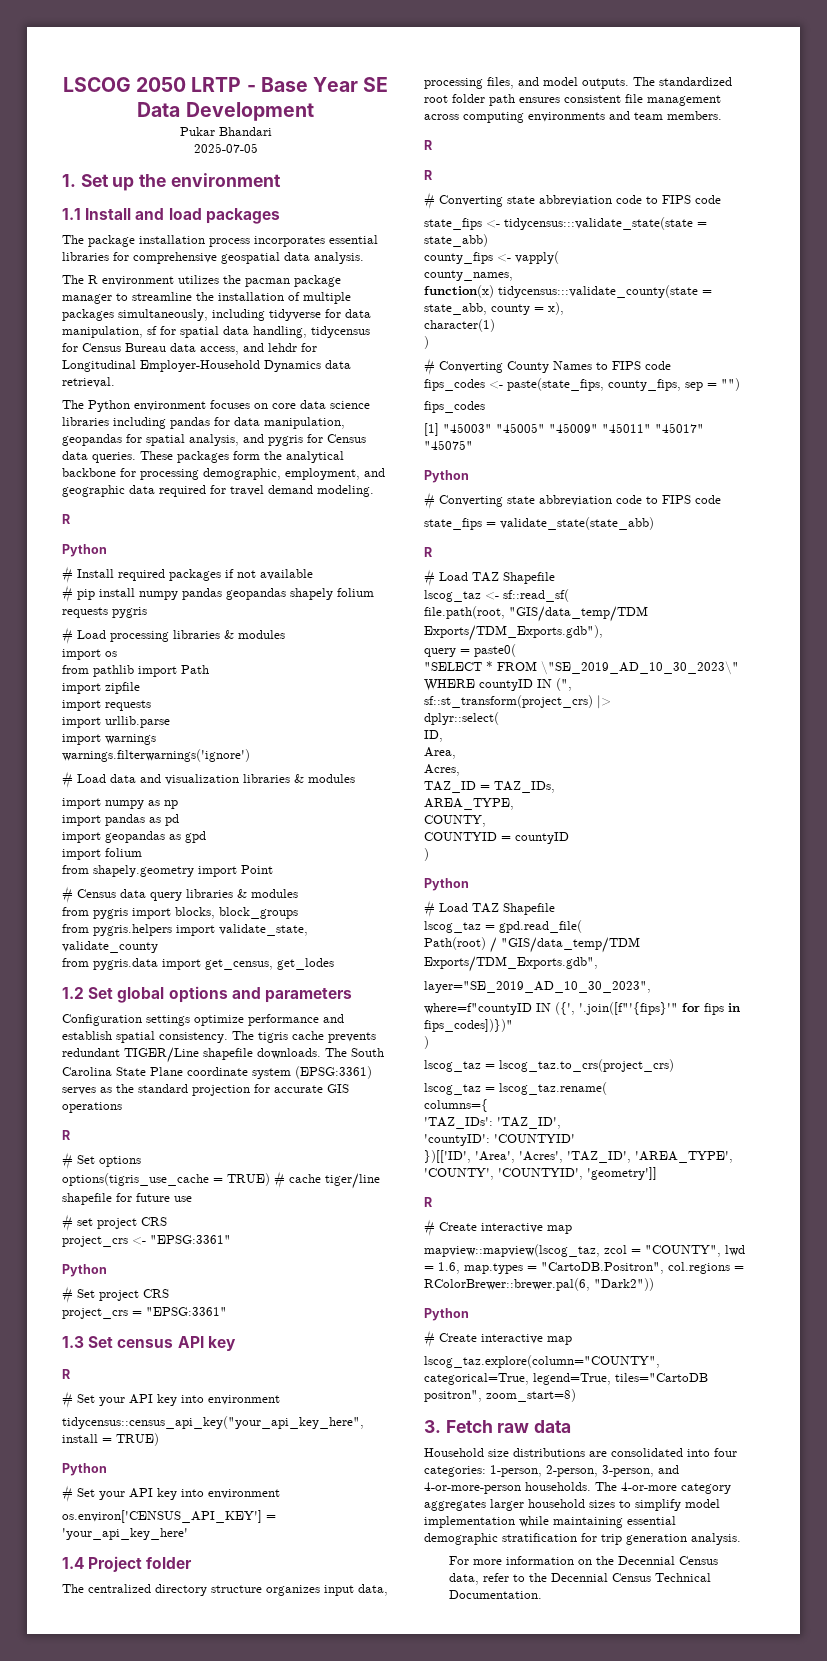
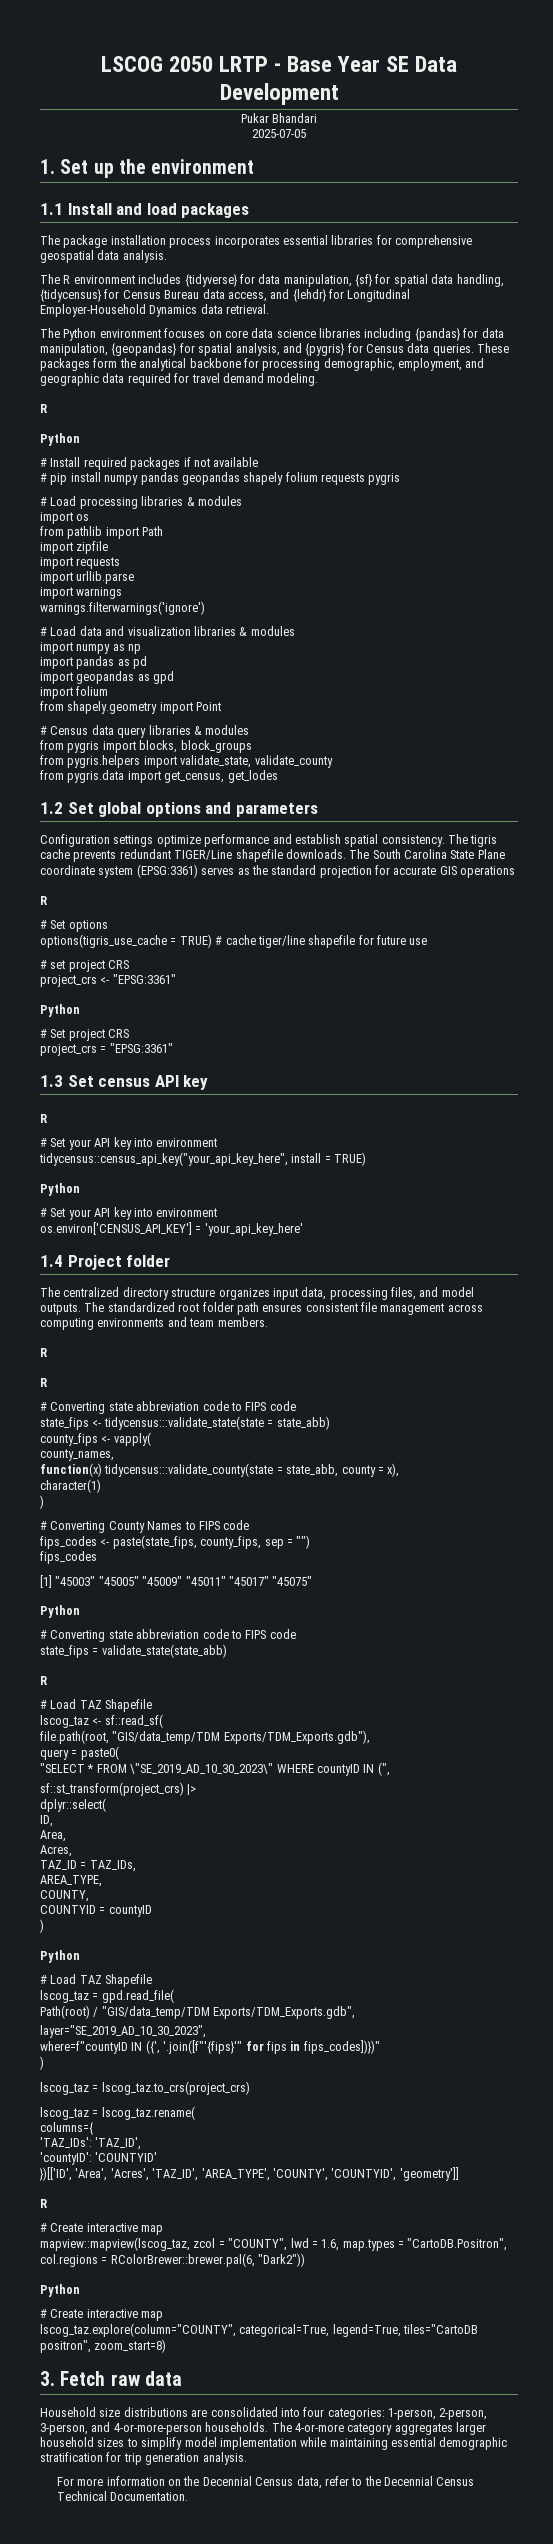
- The R environment utilizes the pacman package manager to streamline the installation of multiple packages simultaneously, including tidyverse for data manipulation, sf for spatial data handling, tidycensus for Census Bureau data access, and lehdr for Longitudinal Employer-Household Dynamics data retrieval.
+ The R environment includes {tidyverse} for data manipulation, {sf} for spatial data handling, {tidycensus} for Census Bureau data access, and {lehdr} for Longitudinal Employer-Household Dynamics data retrieval.
- The Python environment focuses on core data science libraries including pandas for data manipulation, geopandas for spatial analysis, and pygris for Census data queries.
+ The Python environment focuses on core data science libraries including {pandas} for data manipulation, {geopandas} for spatial analysis, and {pygris} for Census data queries.

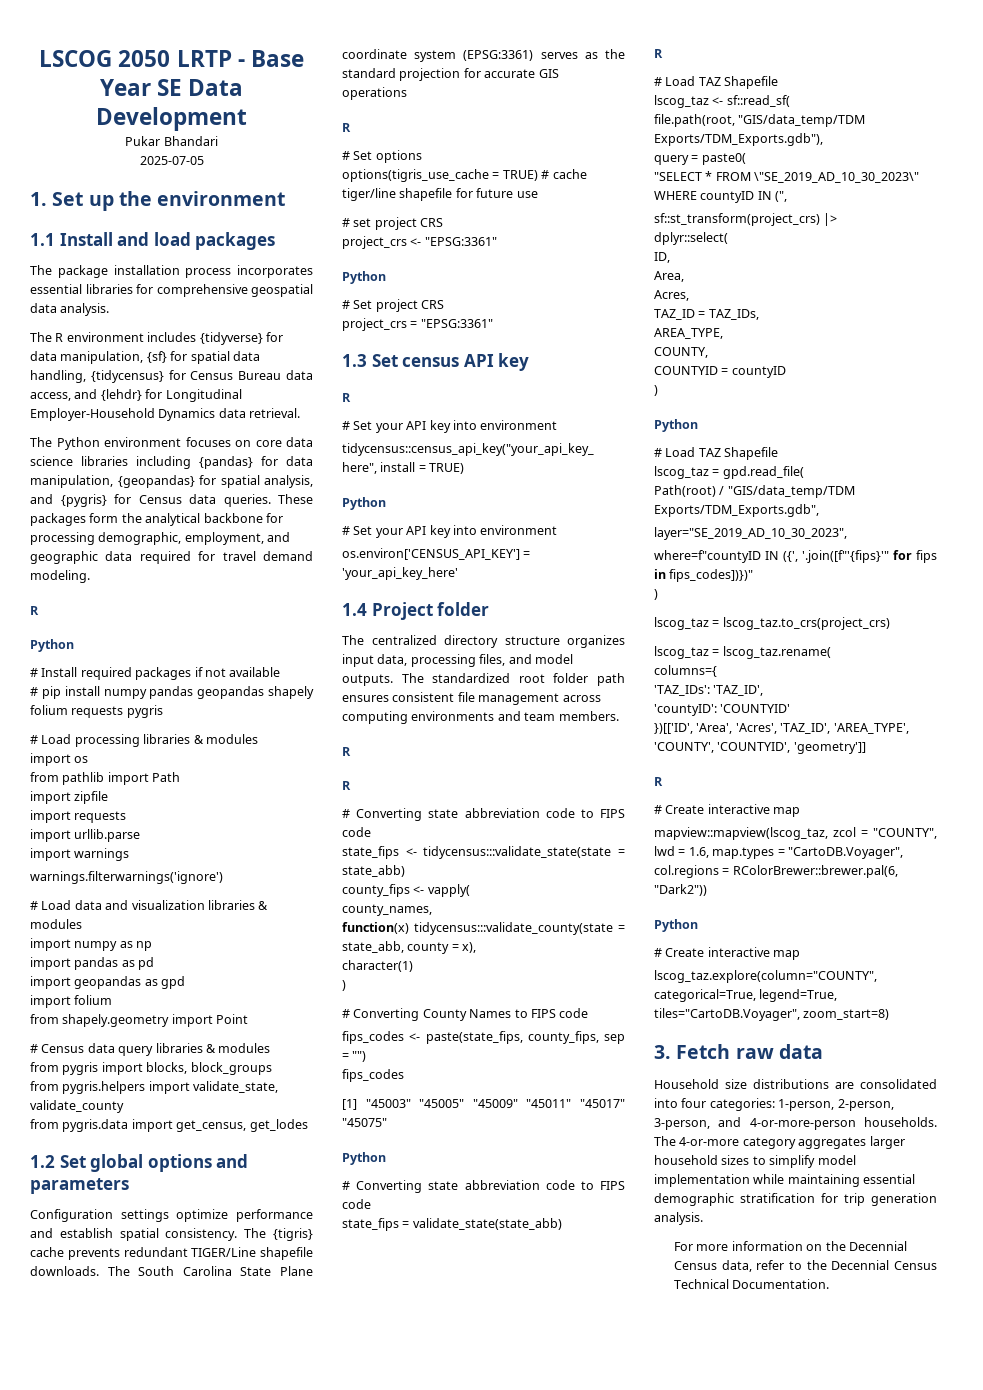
- The tigris cache prevents redundant TIGER/Line shapefile downloads.
+ The {tigris} cache prevents redundant TIGER/Line shapefile downloads.
- mapview::mapview(lscog_taz, zcol = "COUNTY", lwd = 1.6, map.types = "CartoDB.Positron", col.regions = RColorBrewer::brewer.pal(6, "Dark2"))
+ mapview::mapview(lscog_taz, zcol = "COUNTY", lwd = 1.6, map.types = "CartoDB.Voyager", col.regions = RColorBrewer::brewer.pal(6, "Dark2"))
- lscog_taz.explore(column="COUNTY", categorical=True, legend=True, tiles="CartoDB positron", zoom_start=8)
+ lscog_taz.explore(column="COUNTY", categorical=True, legend=True, tiles="CartoDB.Voyager", zoom_start=8)

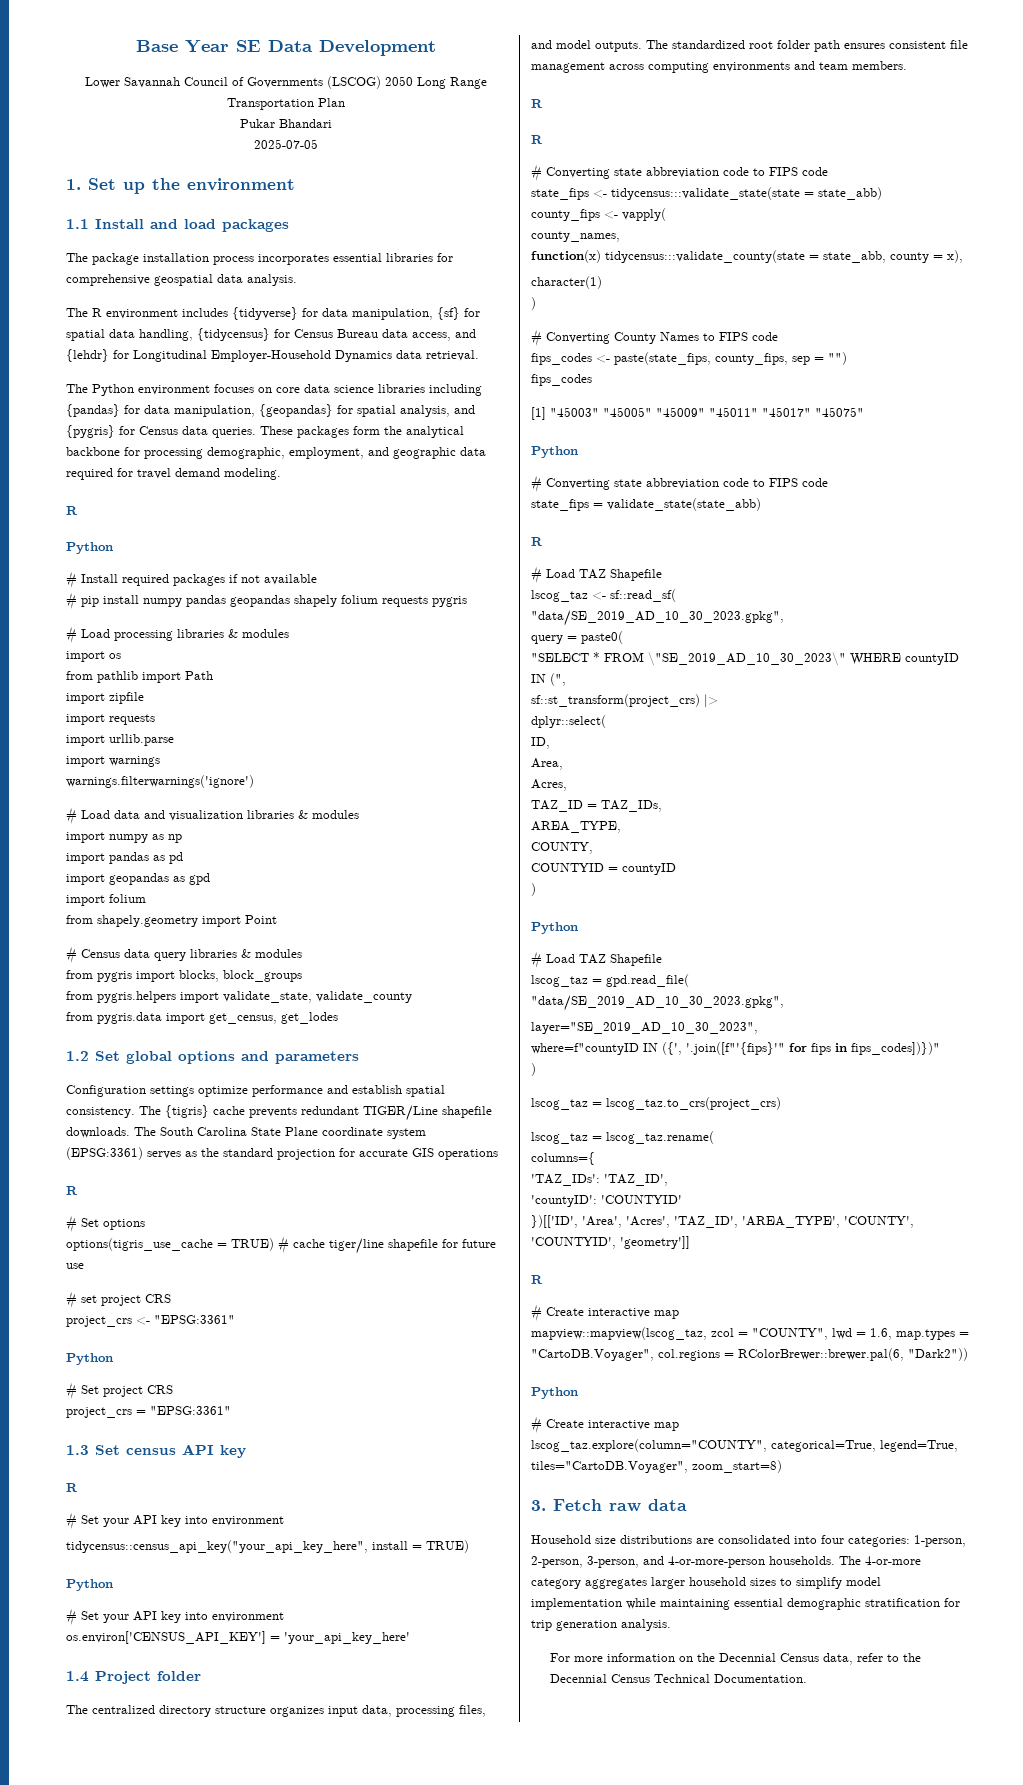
- LSCOG 2050 LRTP - Base Year SE Data Development
+ Base Year SE Data Development
+ Lower Savannah Council of Governments (LSCOG) 2050 Long Range Transportation Plan
  lscog_taz <- sf::read_sf(
- file.path(root, "GIS/data_temp/TDM Exports/TDM_Exports.gdb"),
+ "data/SE_2019_AD_10_30_2023.gpkg",
  lscog_taz = gpd.read_file(
- Path(root) / "GIS/data_temp/TDM Exports/TDM_Exports.gdb",
+ "data/SE_2019_AD_10_30_2023.gpkg",

